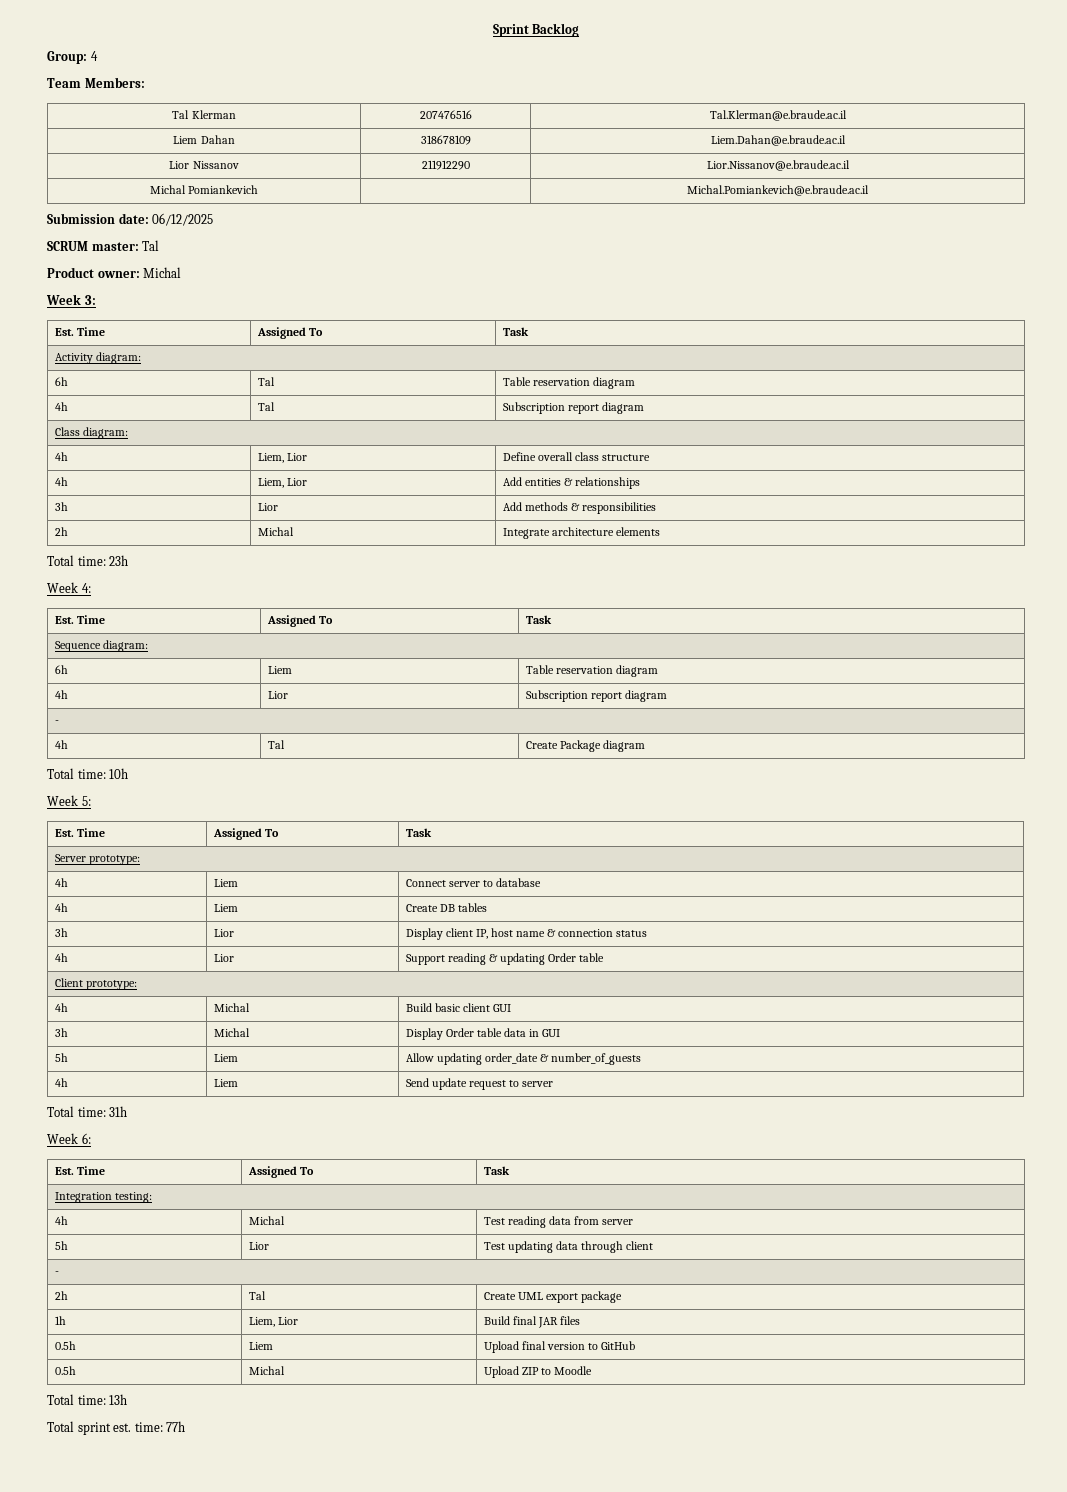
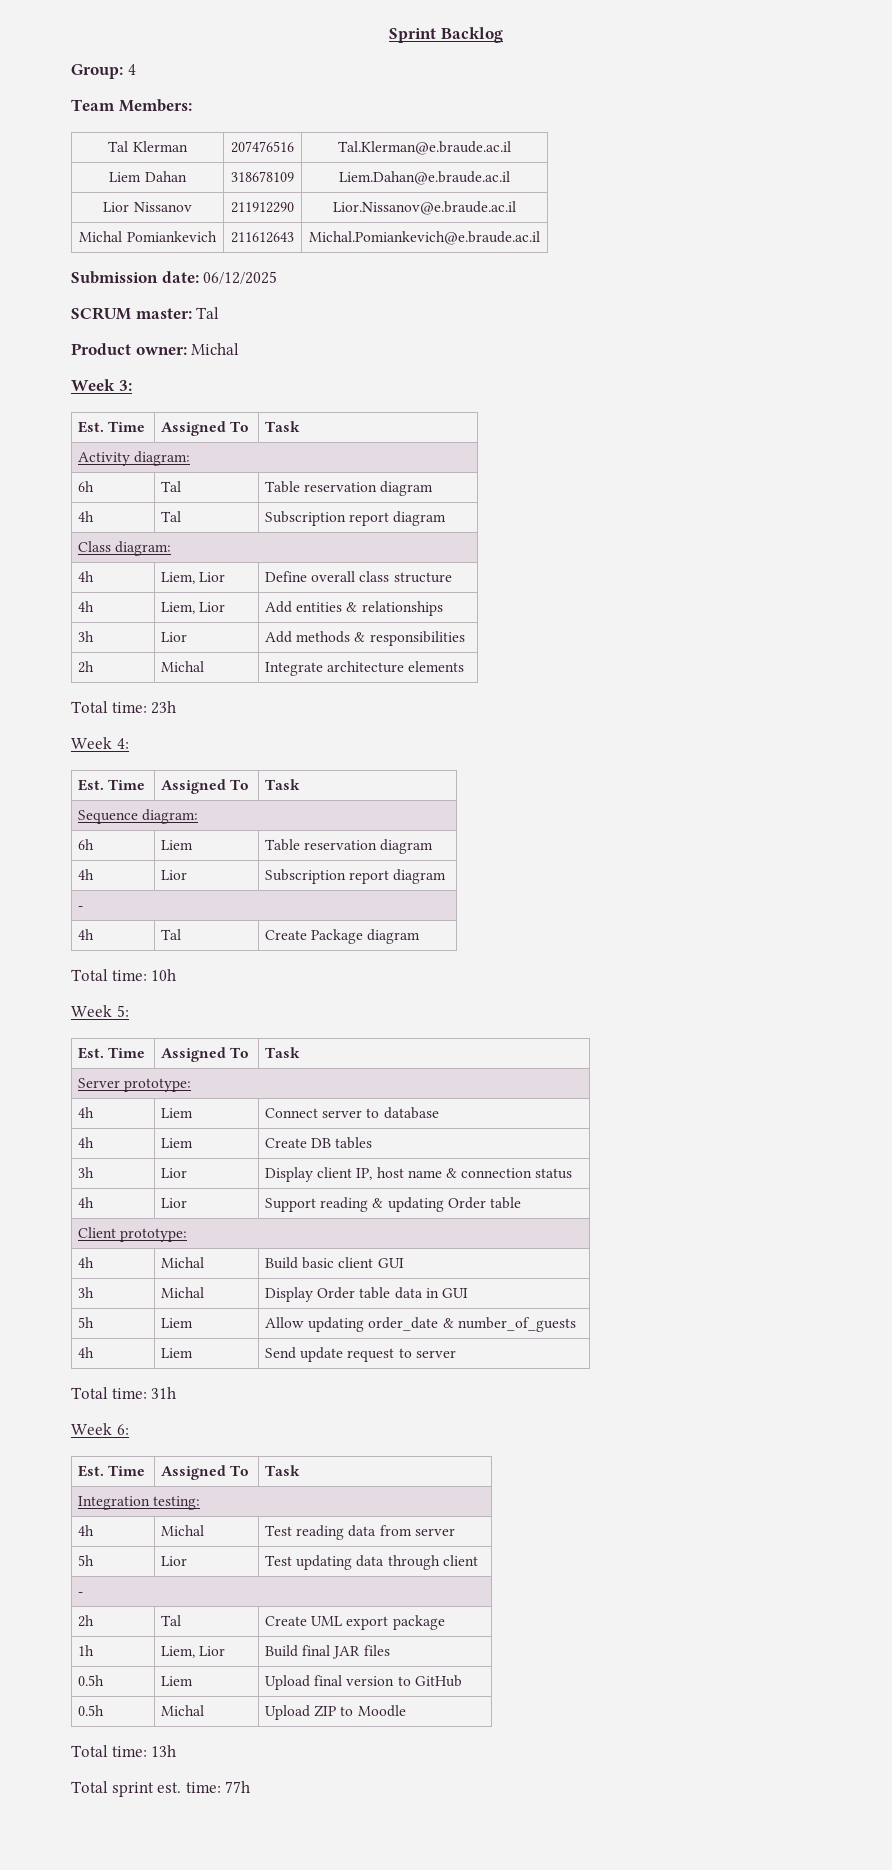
- Michal Pomiankevich | | Michal.Pomiankevich@e.braude.ac.il
+ Michal Pomiankevich | 211612643 | Michal.Pomiankevich@e.braude.ac.il

